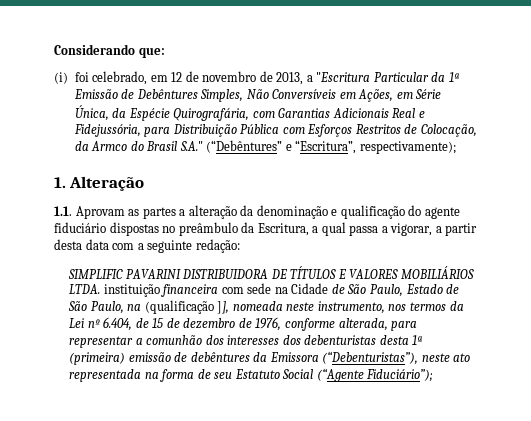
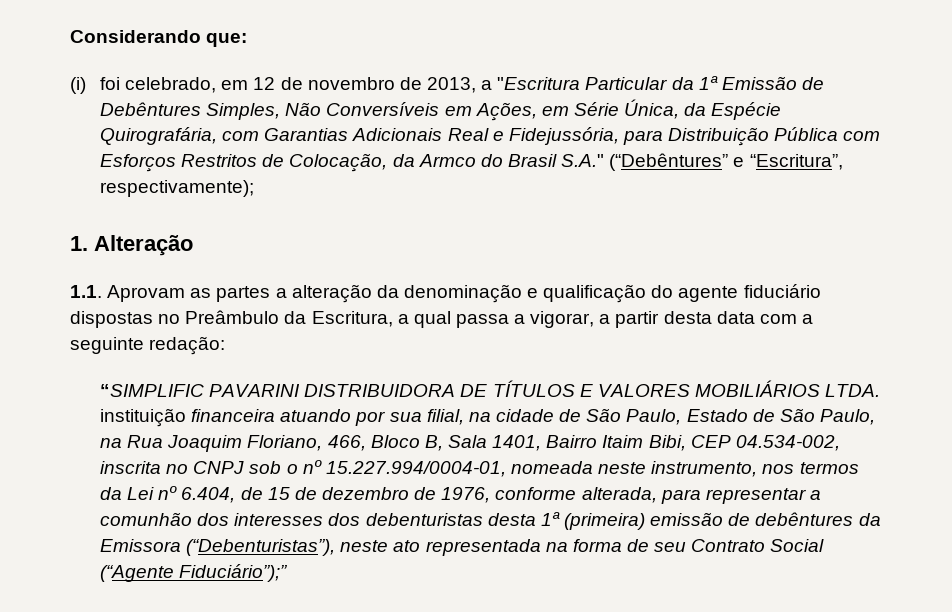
- 1.1. Aprovam as partes a alteração da denominação e qualificação do agente fiduciário dispostas no preâmbulo da Escritura, a qual passa a vigorar, a partir desta data com a seguinte redação:
+ 1.1. Aprovam as partes a alteração da denominação e qualificação do agente fiduciário dispostas no Preâmbulo da Escritura, a qual passa a vigorar, a partir desta data com a seguinte redação:
- SIMPLIFIC PAVARINI DISTRIBUIDORA DE TÍTULOS E VALORES MOBILIÁRIOS LTDA. instituição financeira com sede na Cidade de São Paulo, Estado de São Paulo, na (qualificação ]], nomeada neste instrumento, nos termos da Lei nº 6.404, de 15 de dezembro de 1976, conforme alterada, para representar a comunhão dos interesses dos debenturistas desta 1ª (primeira) emissão de debêntures da Emissora (“Debenturistas”), neste ato representada na forma de seu Estatuto Social (“Agente Fiduciário”);
+ “SIMPLIFIC PAVARINI DISTRIBUIDORA DE TÍTULOS E VALORES MOBILIÁRIOS LTDA. instituição financeira atuando por sua filial, na cidade de São Paulo, Estado de São Paulo, na Rua Joaquim Floriano, 466, Bloco B, Sala 1401, Bairro Itaim Bibi, CEP 04.534-002, inscrita no CNPJ sob o nº 15.227.994/0004-01, nomeada neste instrumento, nos termos da Lei nº 6.404, de 15 de dezembro de 1976, conforme alterada, para representar a comunhão dos interesses dos debenturistas desta 1ª (primeira) emissão de debêntures da Emissora (“Debenturistas”), neste ato representada na forma de seu Contrato Social (“Agente Fiduciário”);”

